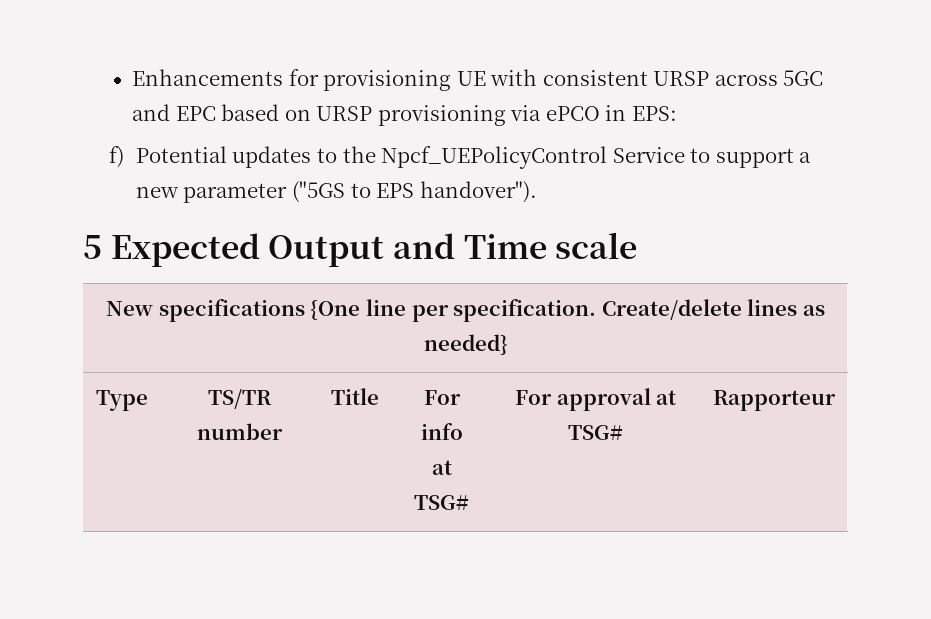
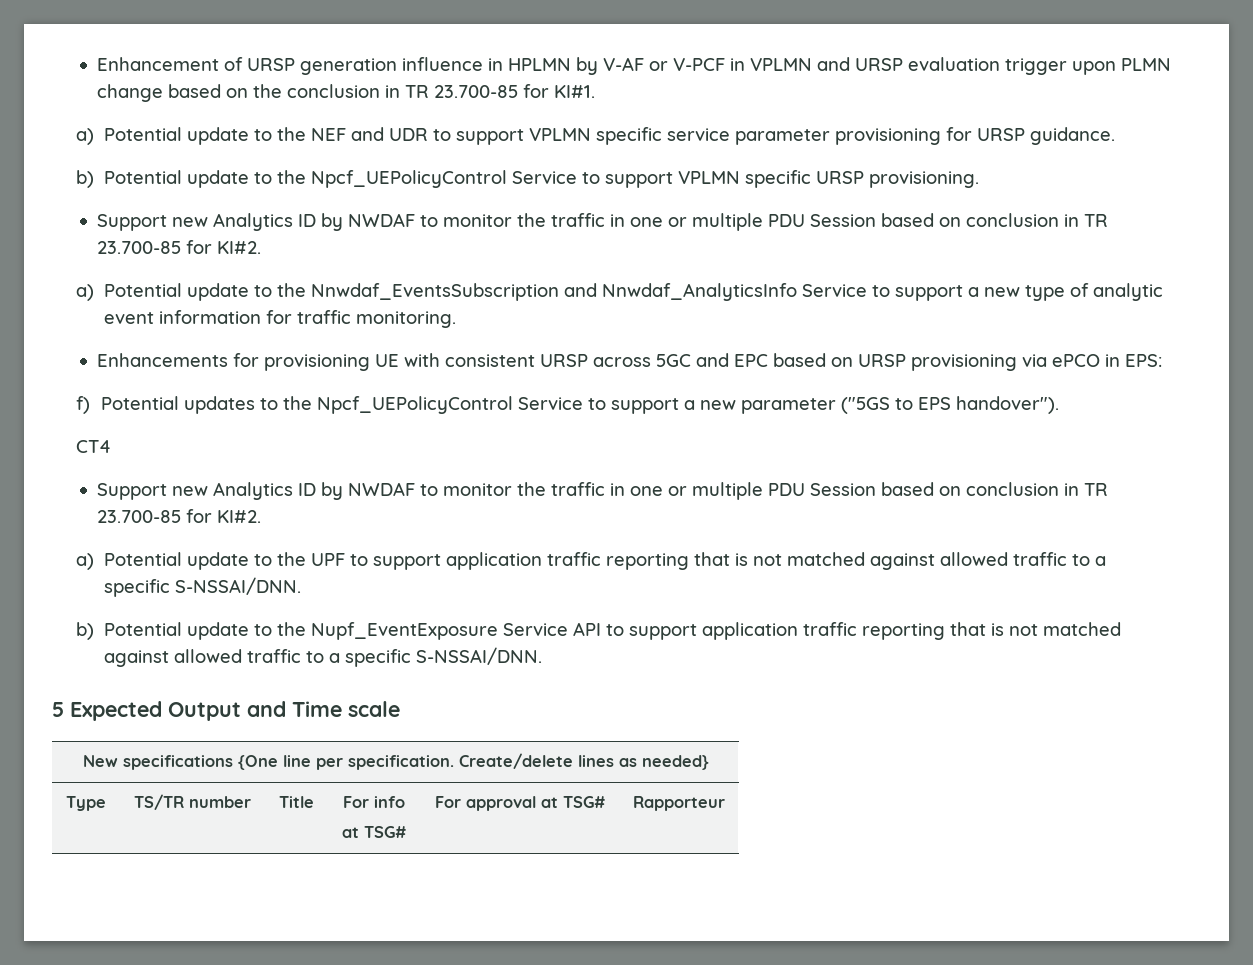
+ Enhancement of URSP generation influence in HPLMN by V-AF or V-PCF in VPLMN and URSP evaluation trigger upon PLMN change based on the conclusion in TR 23.700-85 for KI#1.
+ a) Potential update to the NEF and UDR to support VPLMN specific service parameter provisioning for URSP guidance.
+ b) Potential update to the Npcf_UEPolicyControl Service to support VPLMN specific URSP provisioning.
+ Support new Analytics ID by NWDAF to monitor the traffic in one or multiple PDU Session based on conclusion in TR 23.700-85 for KI#2.
+ a) Potential update to the Nnwdaf_EventsSubscription and Nnwdaf_AnalyticsInfo Service to support a new type of analytic event information for traffic monitoring.
+ CT4
+ Support new Analytics ID by NWDAF to monitor the traffic in one or multiple PDU Session based on conclusion in TR 23.700-85 for KI#2.
+ a) Potential update to the UPF to support application traffic reporting that is not matched against allowed traffic to a specific S-NSSAI/DNN.
+ b) Potential update to the Nupf_EventExposure Service API to support application traffic reporting that is not matched against allowed traffic to a specific S-NSSAI/DNN.

